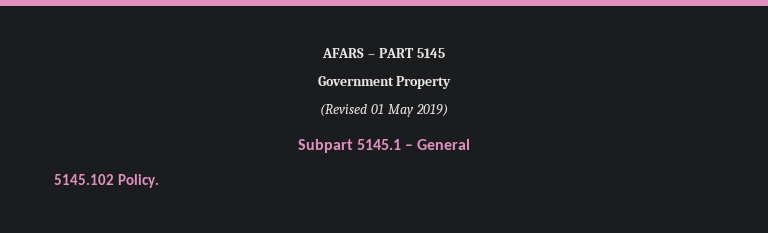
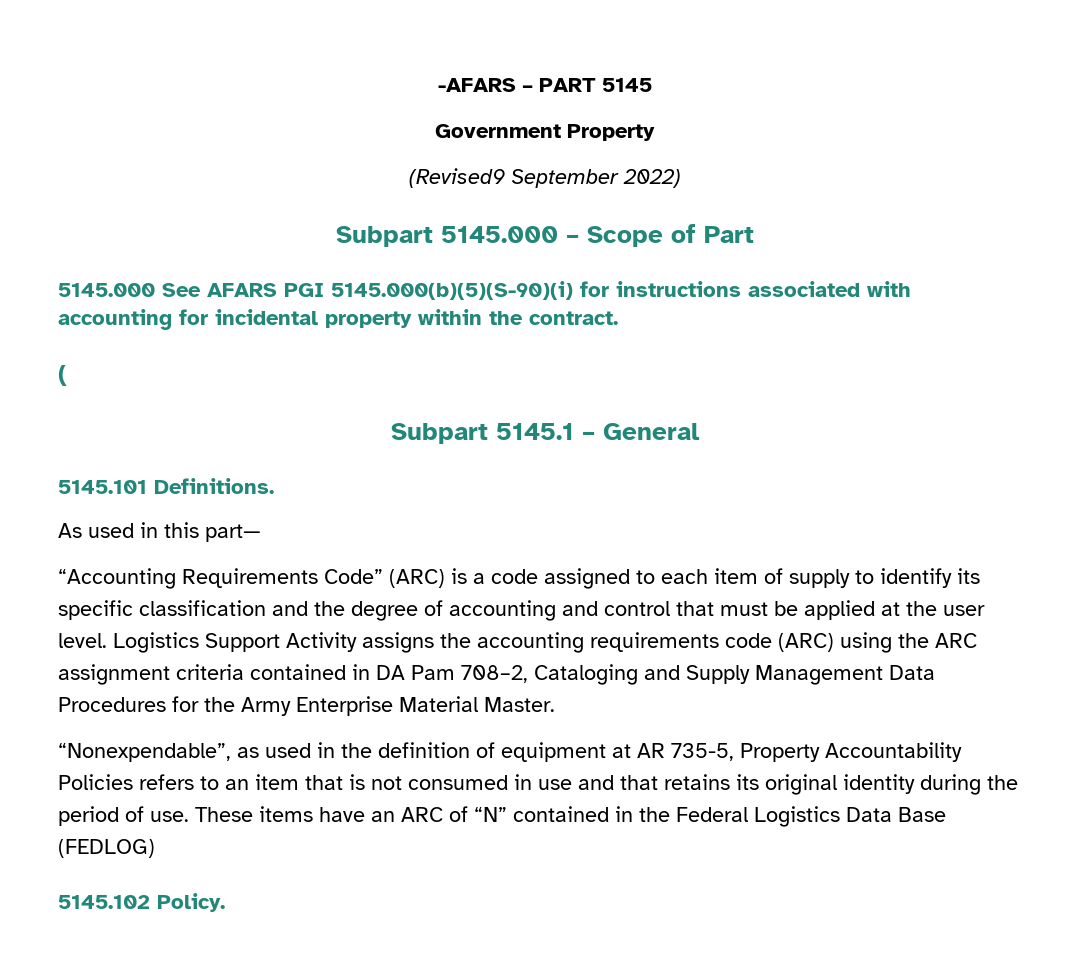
- AFARS – PART 5145
+ -AFARS – PART 5145
- (Revised 01 May 2019)
+ (Revised9 September 2022)
+ Subpart 5145.000 – Scope of Part
+ 5145.000 See AFARS PGI 5145.000(b)(5)(S-90)(i) for instructions associated with accounting for incidental property within the contract.
+ (
  Subpart 5145.1 – General
+ 5145.101 Definitions.
+ As used in this part—
+ “Accounting Requirements Code” (ARC) is a code assigned to each item of supply to identify its specific classification and the degree of accounting and control that must be applied at the user level. Logistics Support Activity assigns the accounting requirements code (ARC) using the ARC assignment criteria contained in DA Pam 708–2, Cataloging and Supply Management Data Procedures for the Army Enterprise Material Master.
+ “Nonexpendable”, as used in the definition of equipment at AR 735-5, Property Accountability Policies refers to an item that is not consumed in use and that retains its original identity during the period of use. These items have an ARC of “N” contained in the Federal Logistics Data Base (FEDLOG)

